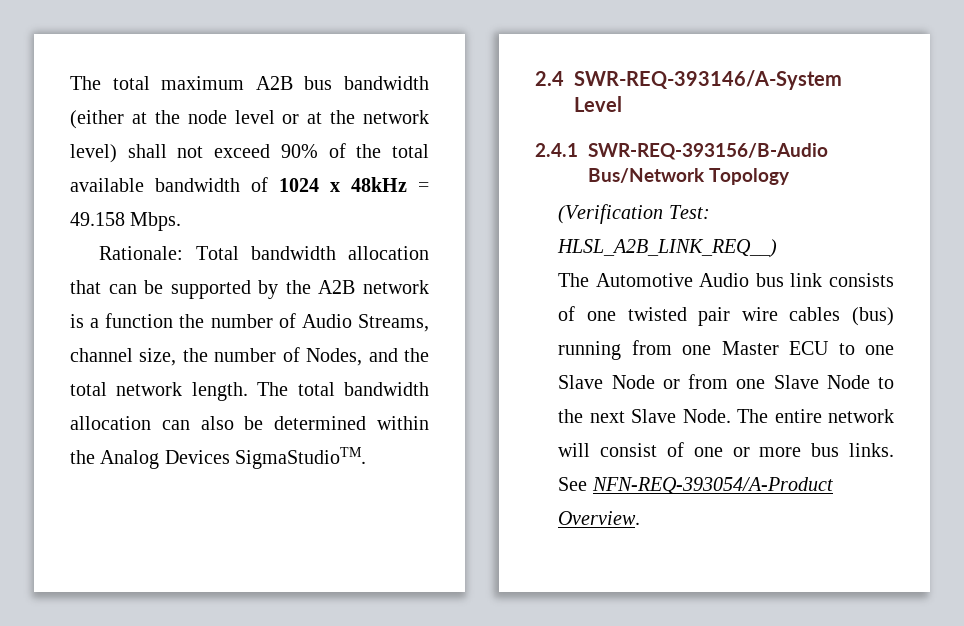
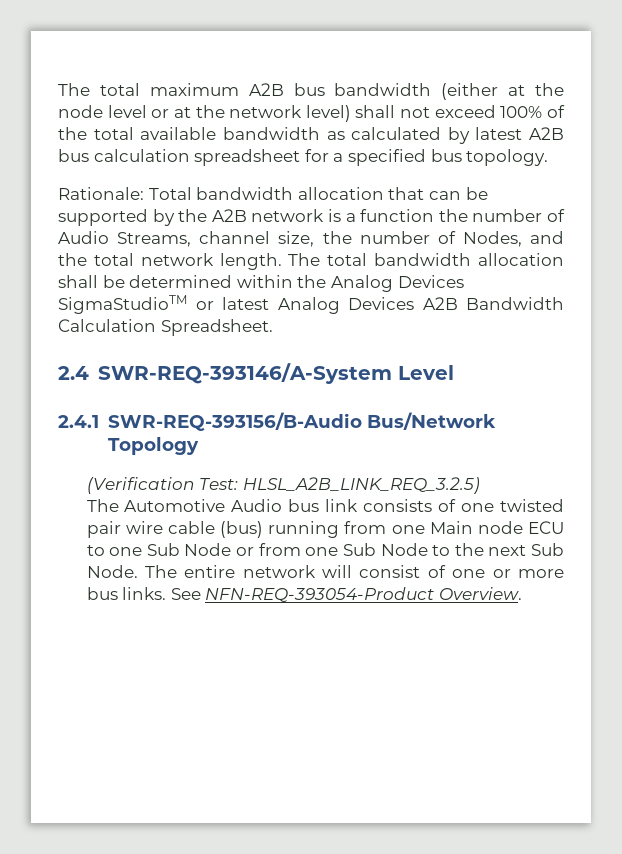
- The total maximum A2B bus bandwidth (either at the node level or at the network level) shall not exceed 90% of the total available bandwidth of 1024 x 48kHz = 49.158 Mbps.
+ The total maximum A2B bus bandwidth (either at the node level or at the network level) shall not exceed 100% of the total available bandwidth as calculated by latest A2B bus calculation spreadsheet for a specified bus topology.
- The total bandwidth allocation can also be determined within the Analog Devices SigmaStudioTM.
+ The total bandwidth allocation shall be determined within the Analog Devices SigmaStudioTM or latest Analog Devices A2B Bandwidth Calculation Spreadsheet.
- (Verification Test: HLSL_A2B_LINK_REQ__)
+ (Verification Test: HLSL_A2B_LINK_REQ_3.2.5)
- The Automotive Audio bus link consists of one twisted pair wire cables (bus) running from one Master ECU to one Slave Node or from one Slave Node to the next Slave Node.
+ The Automotive Audio bus link consists of one twisted pair wire cable (bus) running from one Main node ECU to one Sub Node or from one Sub Node to the next Sub Node.
- See NFN-REQ-393054/A-Product Overview.
+ See NFN-REQ-393054-Product Overview.

